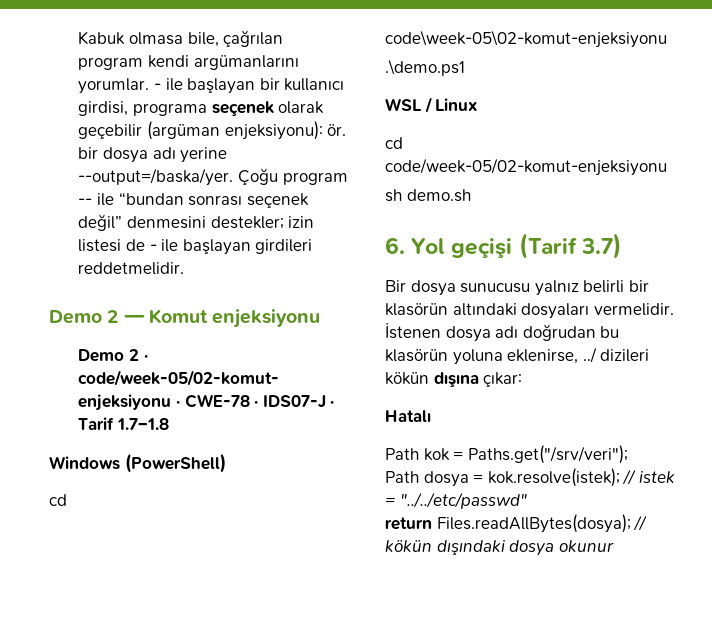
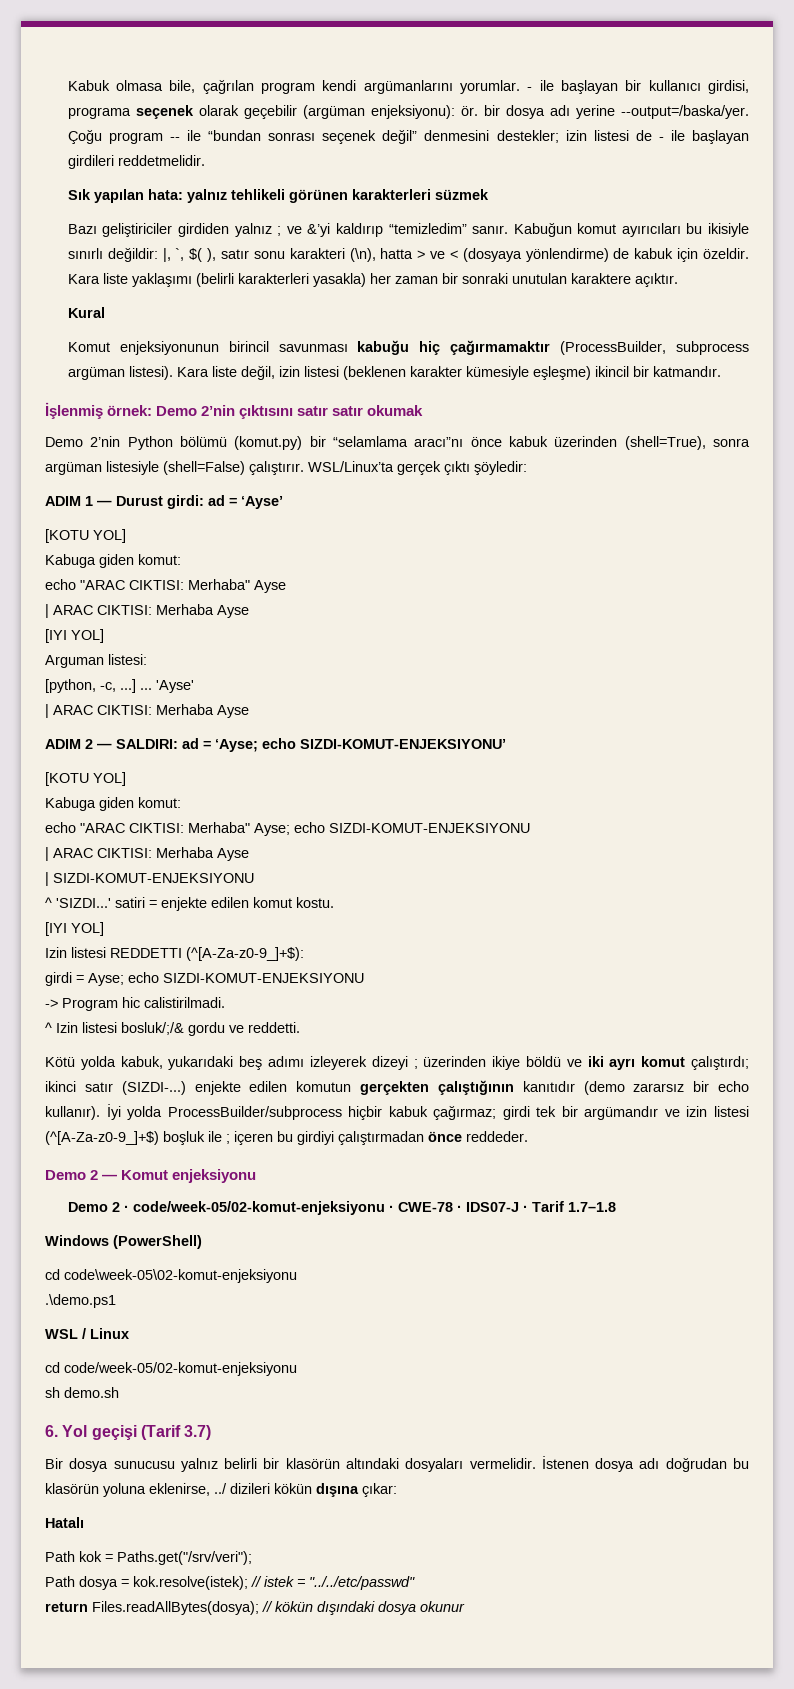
+ Sık yapılan hata: yalnız tehlikeli görünen karakterleri süzmek
+ Bazı geliştiriciler girdiden yalnız ; ve &’yi kaldırıp “temizledim” sanır. Kabuğun komut ayırıcıları bu ikisiyle sınırlı değildir: |, `, $( ), satır sonu karakteri (\n), hatta > ve < (dosyaya yönlendirme) de kabuk için özeldir. Kara liste yaklaşımı (belirli karakterleri yasakla) her zaman bir sonraki unutulan karaktere açıktır.
+ Kural
+ Komut enjeksiyonunun birincil savunması kabuğu hiç çağırmamaktır (ProcessBuilder, subprocess argüman listesi). Kara liste değil, izin listesi (beklenen karakter kümesiyle eşleşme) ikincil bir katmandır.
+ İşlenmiş örnek: Demo 2’nin çıktısını satır satır okumak
+ Demo 2’nin Python bölümü (komut.py) bir “selamlama aracı”nı önce kabuk üzerinden (shell=True), sonra argüman listesiyle (shell=False) çalıştırır. WSL/Linux’ta gerçek çıktı şöyledir:
+ ADIM 1 — Durust girdi: ad = ‘Ayse’
+ [KOTU YOL]
+ Kabuga giden komut:
+ echo "ARAC CIKTISI: Merhaba" Ayse
+ | ARAC CIKTISI: Merhaba Ayse
+ [IYI YOL]
+ Arguman listesi:
+ [python, -c, ...] ... 'Ayse'
+ | ARAC CIKTISI: Merhaba Ayse
+ ADIM 2 — SALDIRI: ad = ‘Ayse; echo SIZDI-KOMUT-ENJEKSIYONU’
+ [KOTU YOL]
+ Kabuga giden komut:
+ echo "ARAC CIKTISI: Merhaba" Ayse; echo SIZDI-KOMUT-ENJEKSIYONU
+ | ARAC CIKTISI: Merhaba Ayse
+ | SIZDI-KOMUT-ENJEKSIYONU
+ ^ 'SIZDI...' satiri = enjekte edilen komut kostu.
+ [IYI YOL]
+ Izin listesi REDDETTI (^[A-Za-z0-9_]+$):
+ girdi = Ayse; echo SIZDI-KOMUT-ENJEKSIYONU
+ -> Program hic calistirilmadi.
+ ^ Izin listesi bosluk/;/& gordu ve reddetti.
+ Kötü yolda kabuk, yukarıdaki beş adımı izleyerek dizeyi ; üzerinden ikiye böldü ve iki ayrı komut çalıştırdı; ikinci satır (SIZDI-...) enjekte edilen komutun gerçekten çalıştığının kanıtıdır (demo zararsız bir echo kullanır). İyi yolda ProcessBuilder/subprocess hiçbir kabuk çağırmaz; girdi tek bir argümandır ve izin listesi (^[A-Za-z0-9_]+$) boşluk ile ; içeren bu girdiyi çalıştırmadan önce reddeder.

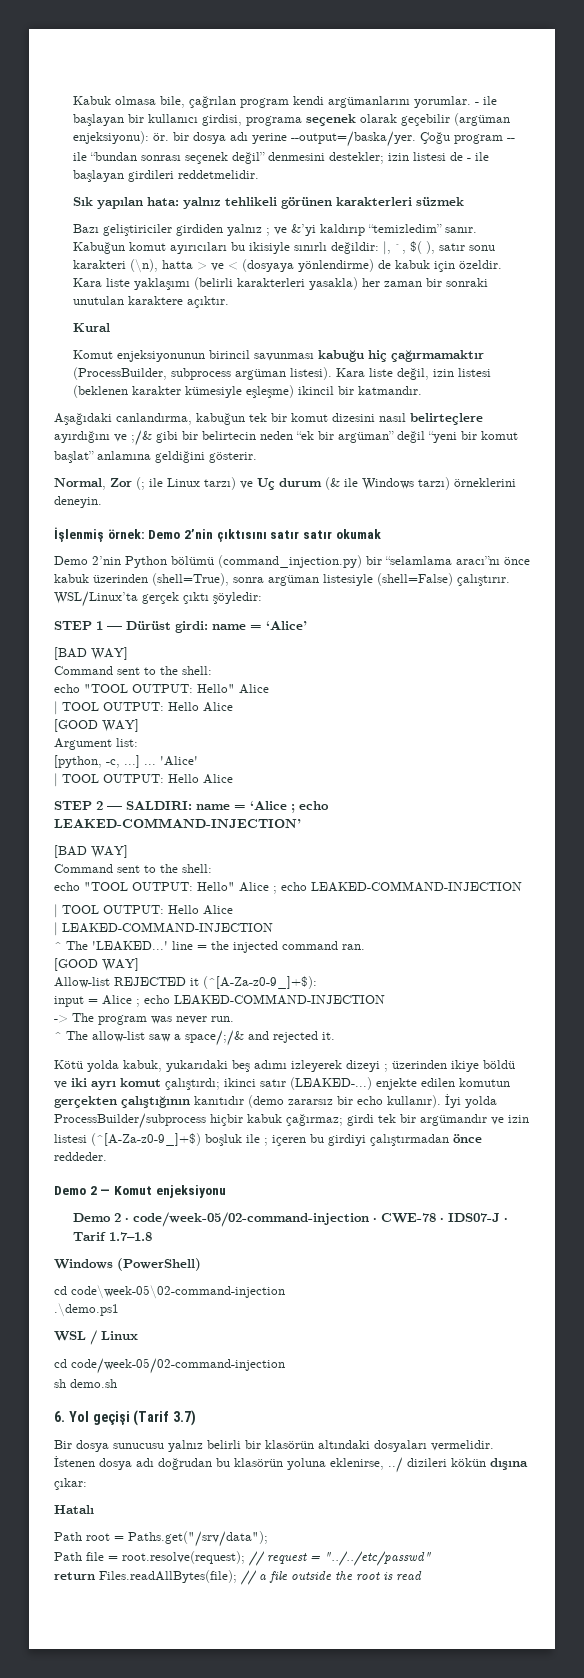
+ Aşağıdaki canlandırma, kabuğun tek bir komut dizesini nasıl belirteçlere ayırdığını ve ;/& gibi bir belirtecin neden “ek bir argüman” değil “yeni bir komut başlat” anlamına geldiğini gösterir.
+ Normal, Zor (; ile Linux tarzı) ve Uç durum (& ile Windows tarzı) örneklerini deneyin.
- Demo 2’nin Python bölümü (komut.py) bir “selamlama aracı”nı önce kabuk üzerinden (shell=True), sonra argüman listesiyle (shell=False) çalıştırır.
+ Demo 2’nin Python bölümü (command_injection.py) bir “selamlama aracı”nı önce kabuk üzerinden (shell=True), sonra argüman listesiyle (shell=False) çalıştırır.
- ADIM 1 — Durust girdi: ad = ‘Ayse’
- [KOTU YOL]
- Kabuga giden komut:
- echo "ARAC CIKTISI: Merhaba" Ayse
- | ARAC CIKTISI: Merhaba Ayse
- [IYI YOL]
- Arguman listesi:
+ STEP 1 — Dürüst girdi: name = ‘Alice’
+ [BAD WAY]
+ Command sent to the shell:
+ echo "TOOL OUTPUT: Hello" Alice
+ | TOOL OUTPUT: Hello Alice
+ [GOOD WAY]
+ Argument list:
- [python, -c, ...] ... 'Ayse'
- | ARAC CIKTISI: Merhaba Ayse
- ADIM 2 — SALDIRI: ad = ‘Ayse; echo SIZDI-KOMUT-ENJEKSIYONU’
- [KOTU YOL]
- Kabuga giden komut:
- echo "ARAC CIKTISI: Merhaba" Ayse; echo SIZDI-KOMUT-ENJEKSIYONU
- | ARAC CIKTISI: Merhaba Ayse
- | SIZDI-KOMUT-ENJEKSIYONU
- ^ 'SIZDI...' satiri = enjekte edilen komut kostu.
- [IYI YOL]
- Izin listesi REDDETTI (^[A-Za-z0-9_]+$):
- girdi = Ayse; echo SIZDI-KOMUT-ENJEKSIYONU
- -> Program hic calistirilmadi.
- ^ Izin listesi bosluk/;/& gordu ve reddetti.
+ [python, -c, ...] ... 'Alice'
+ | TOOL OUTPUT: Hello Alice
+ STEP 2 — SALDIRI: name = ‘Alice ; echo LEAKED-COMMAND-INJECTION’
+ [BAD WAY]
+ Command sent to the shell:
+ echo "TOOL OUTPUT: Hello" Alice ; echo LEAKED-COMMAND-INJECTION
+ | TOOL OUTPUT: Hello Alice
+ | LEAKED-COMMAND-INJECTION
+ ^ The 'LEAKED...' line = the injected command ran.
+ [GOOD WAY]
+ Allow-list REJECTED it (^[A-Za-z0-9_]+$):
+ input = Alice ; echo LEAKED-COMMAND-INJECTION
+ -> The program was never run.
+ ^ The allow-list saw a space/;/& and rejected it.
- Kötü yolda kabuk, yukarıdaki beş adımı izleyerek dizeyi ; üzerinden ikiye böldü ve iki ayrı komut çalıştırdı; ikinci satır (SIZDI-...) enjekte edilen komutun gerçekten çalıştığının kanıtıdır (demo zararsız bir echo kullanır).
+ Kötü yolda kabuk, yukarıdaki beş adımı izleyerek dizeyi ; üzerinden ikiye böldü ve iki ayrı komut çalıştırdı; ikinci satır (LEAKED-...) enjekte edilen komutun gerçekten çalıştığının kanıtıdır (demo zararsız bir echo kullanır).
- Demo 2 · code/week-05/02-komut-enjeksiyonu · CWE-78 · IDS07-J · Tarif 1.7–1.8
+ Demo 2 · code/week-05/02-command-injection · CWE-78 · IDS07-J · Tarif 1.7–1.8
- cd code\week-05\02-komut-enjeksiyonu
+ cd code\week-05\02-command-injection
- cd code/week-05/02-komut-enjeksiyonu
+ cd code/week-05/02-command-injection
- Path kok = Paths.get("/srv/veri");
- Path dosya = kok.resolve(istek); // istek = "../../etc/passwd"
- return Files.readAllBytes(dosya); // kökün dışındaki dosya okunur
+ Path root = Paths.get("/srv/data");
+ Path file = root.resolve(request); // request = "../../etc/passwd"
+ return Files.readAllBytes(file); // a file outside the root is read

